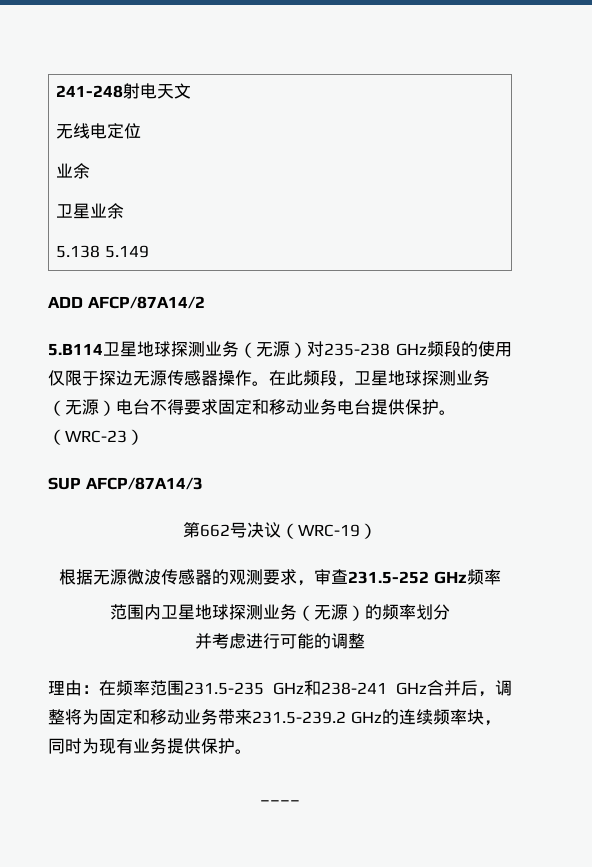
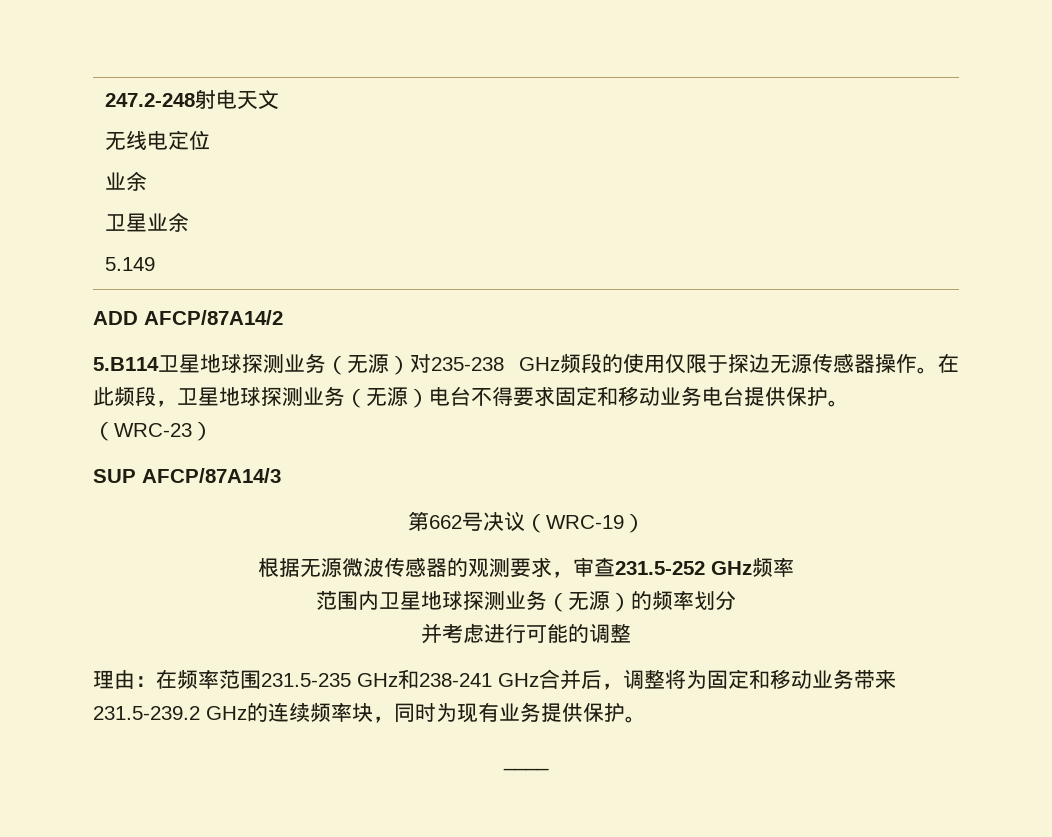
- 241-248射电天文
+ 247.2-248射电天文
  无线电定位
  业余
  卫星业余
- 5.138 5.149
+ 5.149

